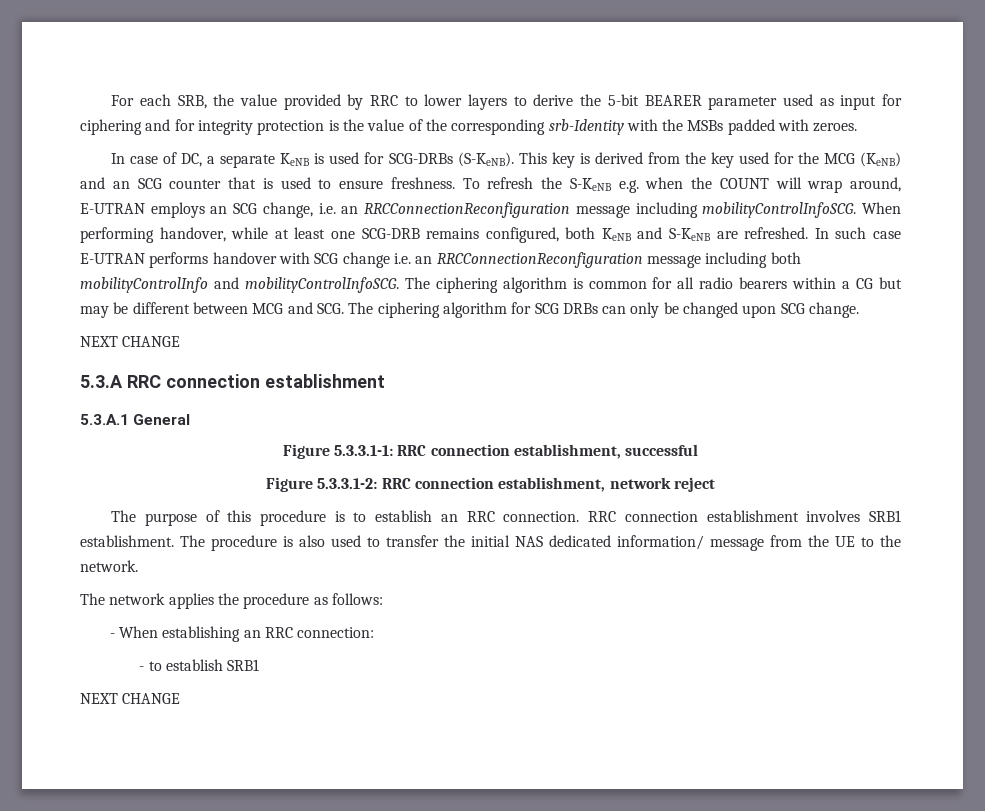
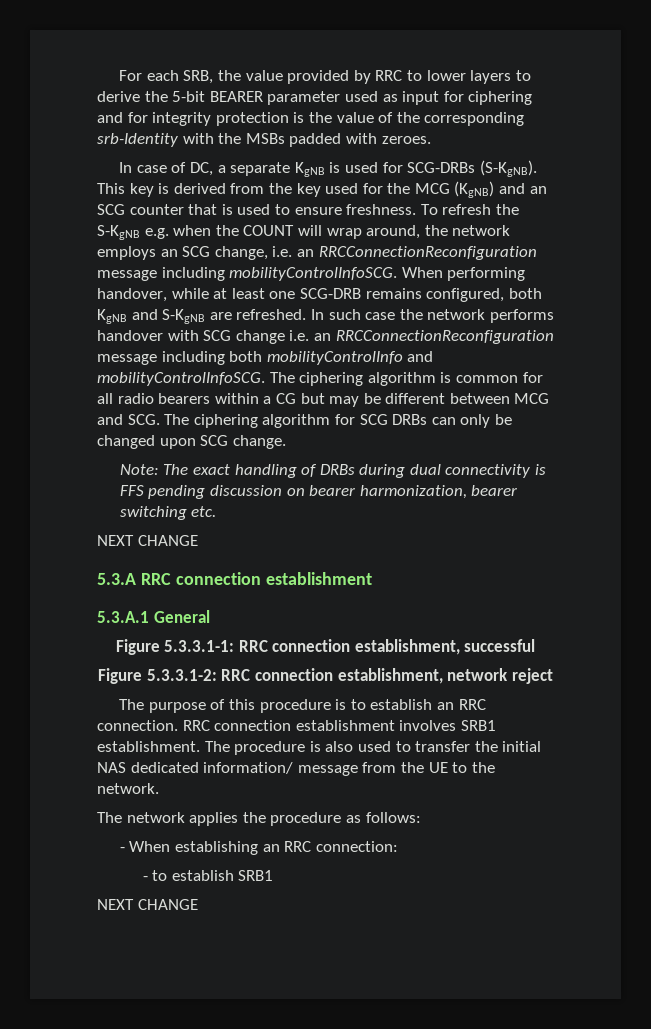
- In case of DC, a separate KeNB is used for SCG-DRBs (S-KeNB).
+ In case of DC, a separate KgNB is used for SCG-DRBs (S-KgNB).
- This key is derived from the key used for the MCG (KeNB) and an SCG counter that is used to ensure freshness.
+ This key is derived from the key used for the MCG (KgNB) and an SCG counter that is used to ensure freshness.
- To refresh the S-KeNB e.g. when the COUNT will wrap around, E-UTRAN employs an SCG change, i.e. an RRCConnectionReconfiguration message including mobilityControlInfoSCG.
+ To refresh the S-KgNB e.g. when the COUNT will wrap around, the network employs an SCG change, i.e. an RRCConnectionReconfiguration message including mobilityControlInfoSCG.
- When performing handover, while at least one SCG-DRB remains configured, both KeNB and S-KeNB are refreshed.
+ When performing handover, while at least one SCG-DRB remains configured, both KgNB and S-KgNB are refreshed.
- In such case E-UTRAN performs handover with SCG change i.e. an RRCConnectionReconfiguration message including both mobilityControlInfo and mobilityControlInfoSCG.
+ In such case the network performs handover with SCG change i.e. an RRCConnectionReconfiguration message including both mobilityControlInfo and mobilityControlInfoSCG.
+ Note: The exact handling of DRBs during dual connectivity is FFS pending discussion on bearer harmonization, bearer switching etc.

